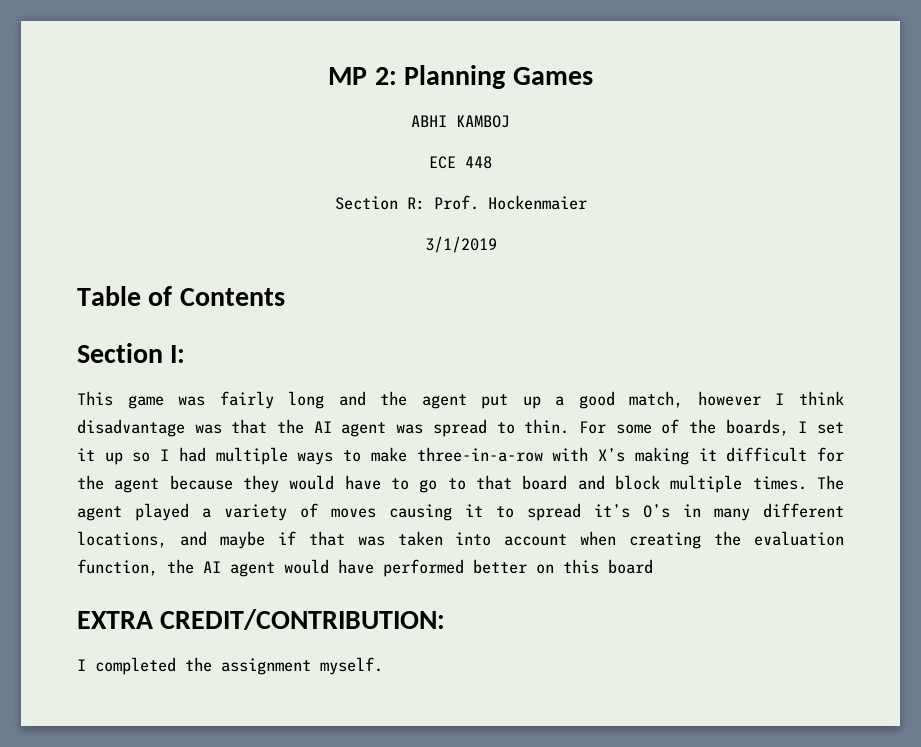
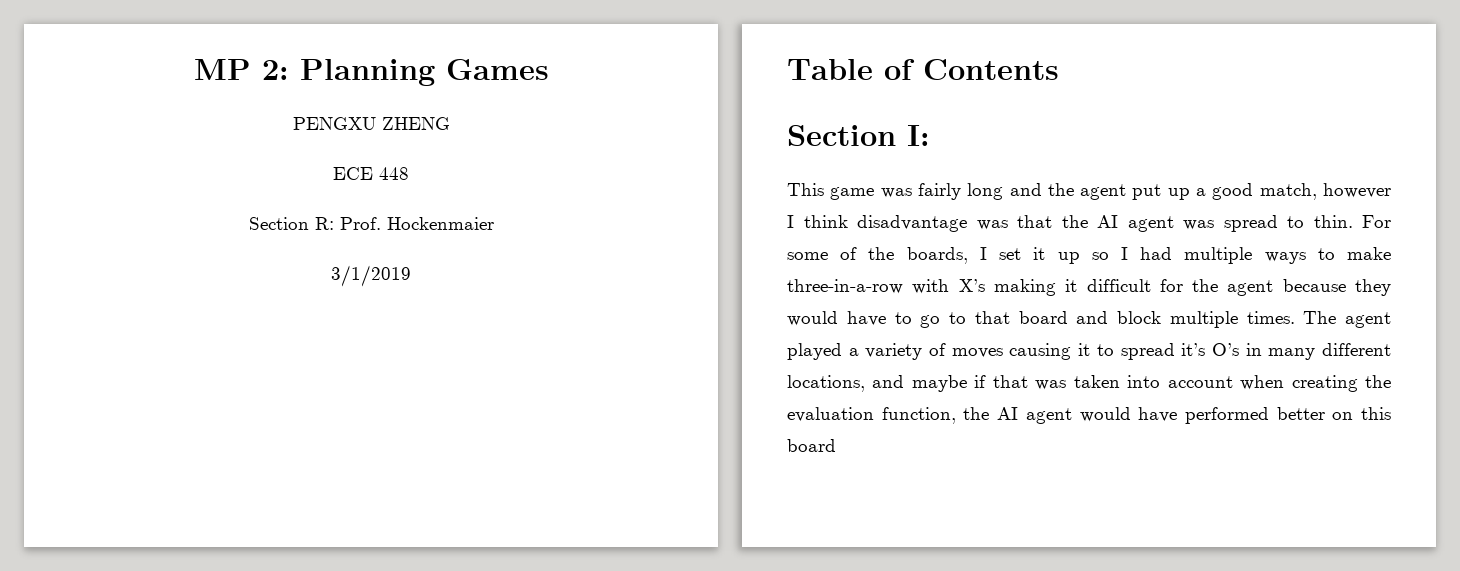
- ABHI KAMBOJ
+ PENGXU ZHENG
- EXTRA CREDIT/CONTRIBUTION:
- I completed the assignment myself.

